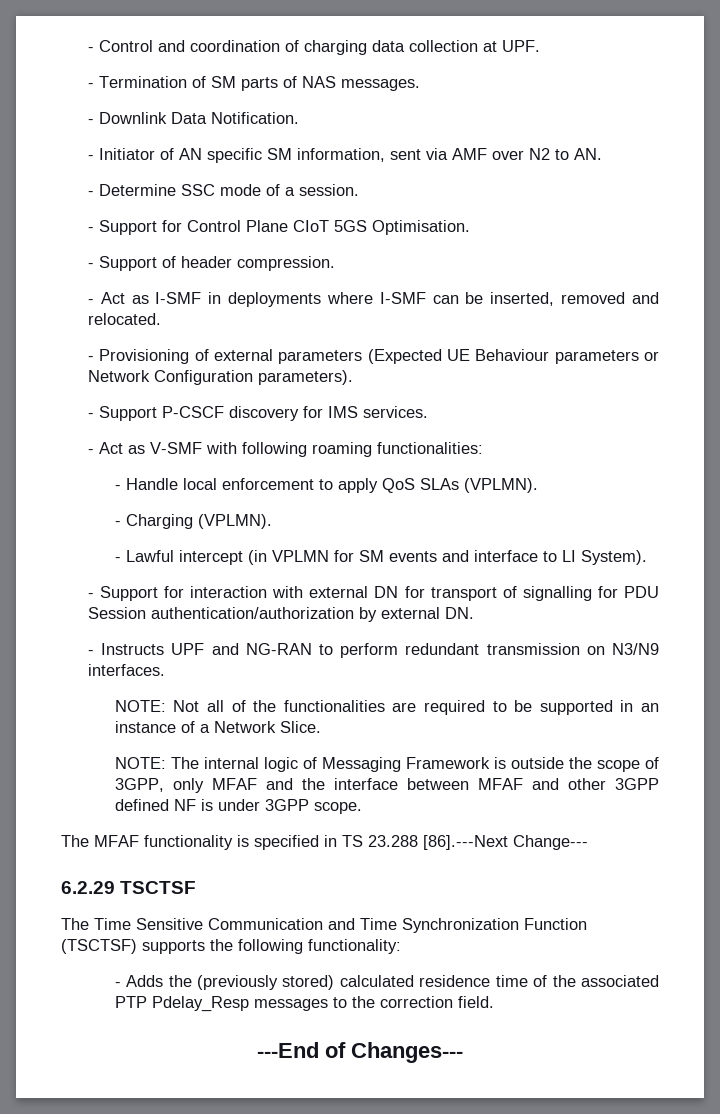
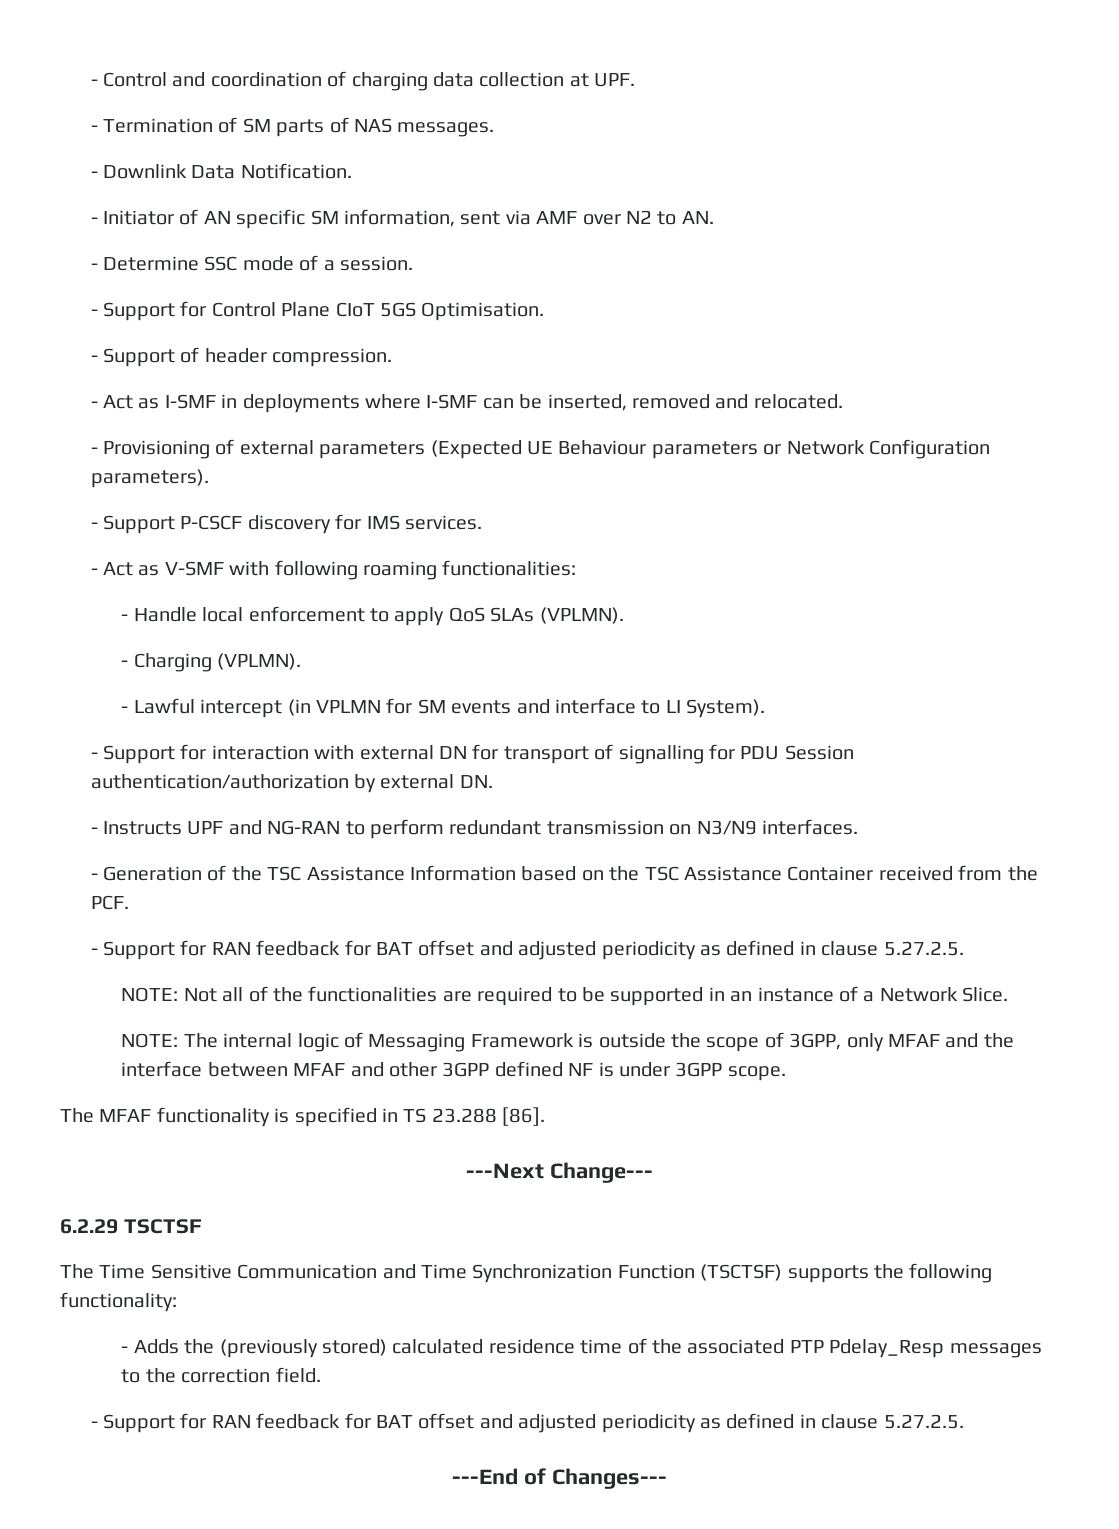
+ - Generation of the TSC Assistance Information based on the TSC Assistance Container received from the PCF.
+ - Support for RAN feedback for BAT offset and adjusted periodicity as defined in clause 5.27.2.5.
- The MFAF functionality is specified in TS 23.288 [86].---Next Change---
+ The MFAF functionality is specified in TS 23.288 [86].
+ ---Next Change---
  - Adds the (previously stored) calculated residence time of the associated PTP Pdelay_Resp messages to the correction field.
+ - Support for RAN feedback for BAT offset and adjusted periodicity as defined in clause 5.27.2.5.

